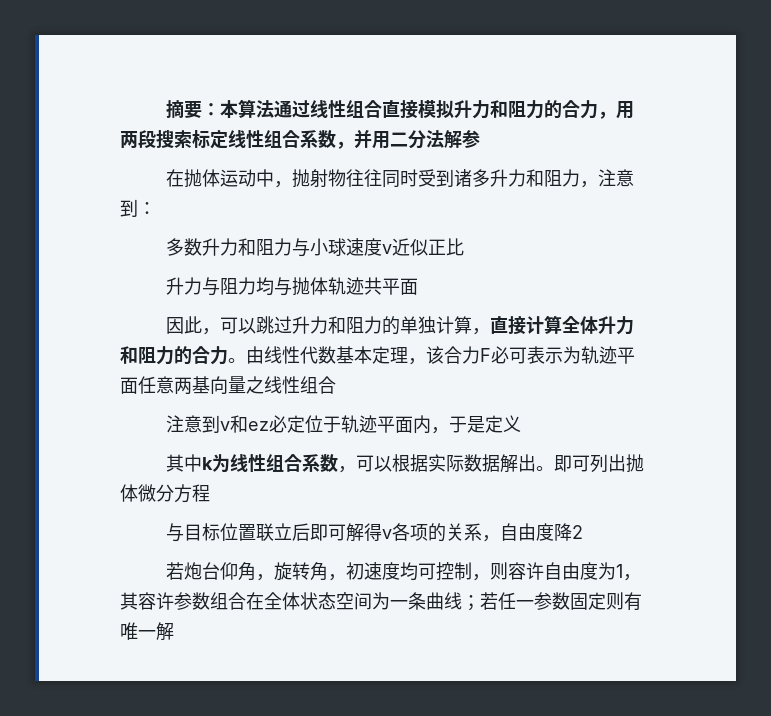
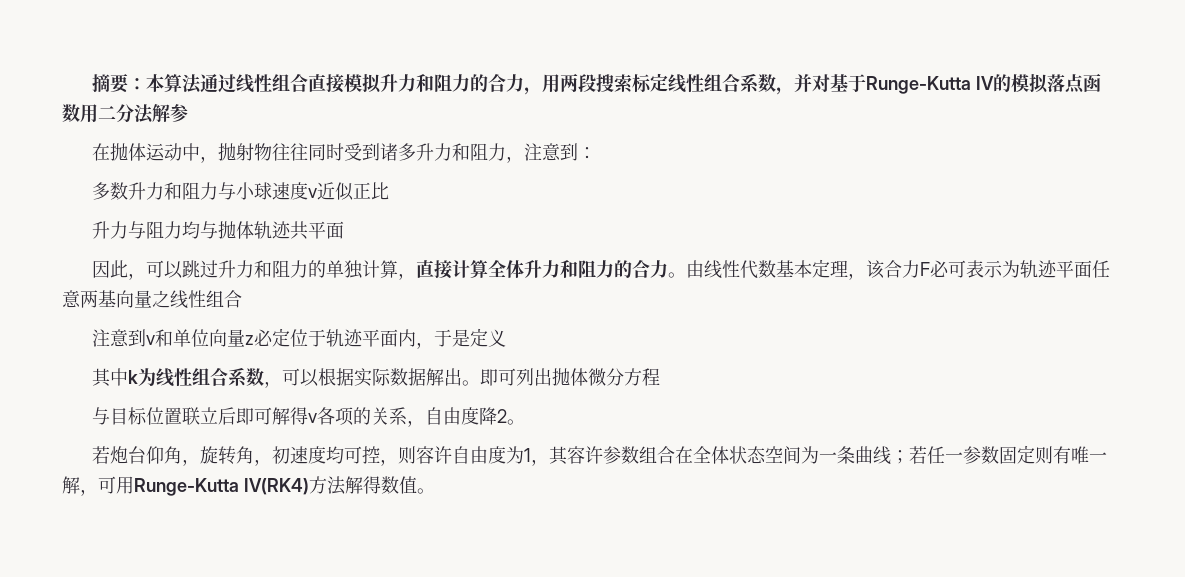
- 摘要：本算法通过线性组合直接模拟升力和阻力的合力，用两段搜索标定线性组合系数，并用二分法解参
+ 摘要：本算法通过线性组合直接模拟升力和阻力的合力，用两段搜索标定线性组合系数，并对基于Runge-Kutta IV的模拟落点函数用二分法解参
- 注意到v和ez必定位于轨迹平面内，于是定义
+ 注意到v和单位向量z必定位于轨迹平面内，于是定义
- 与目标位置联立后即可解得v各项的关系，自由度降2
+ 与目标位置联立后即可解得v各项的关系，自由度降2。
- 若炮台仰角，旋转角，初速度均可控制，则容许自由度为1，其容许参数组合在全体状态空间为一条曲线；若任一参数固定则有唯一解
+ 若炮台仰角，旋转角，初速度均可控，则容许自由度为1，其容许参数组合在全体状态空间为一条曲线；若任一参数固定则有唯一解，可用Runge-Kutta IV(RK4)方法解得数值。

